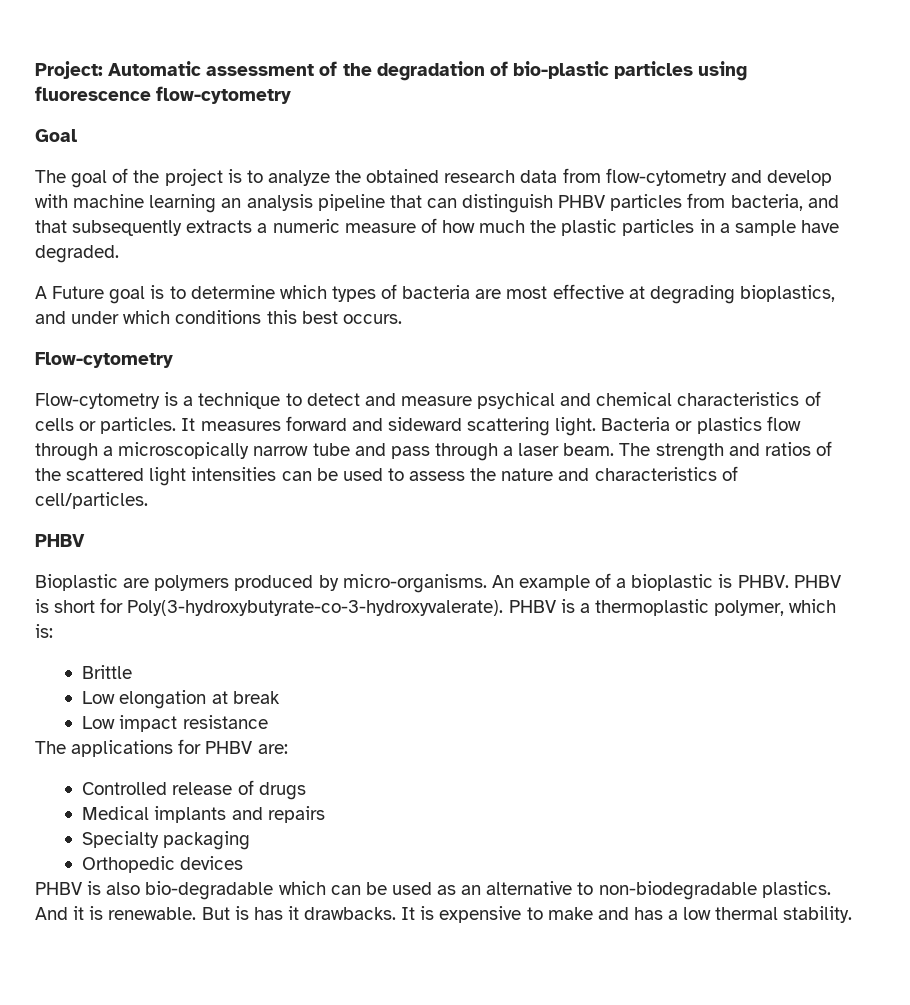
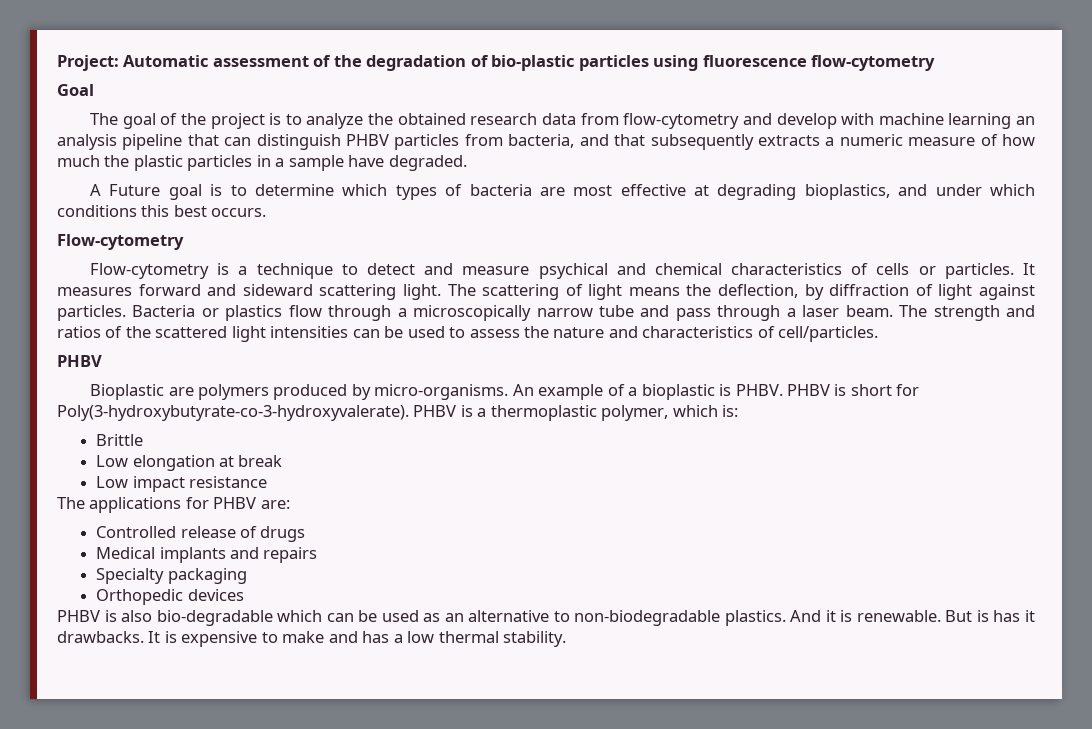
+ The scattering of light means the deflection, by diffraction of light against particles.

